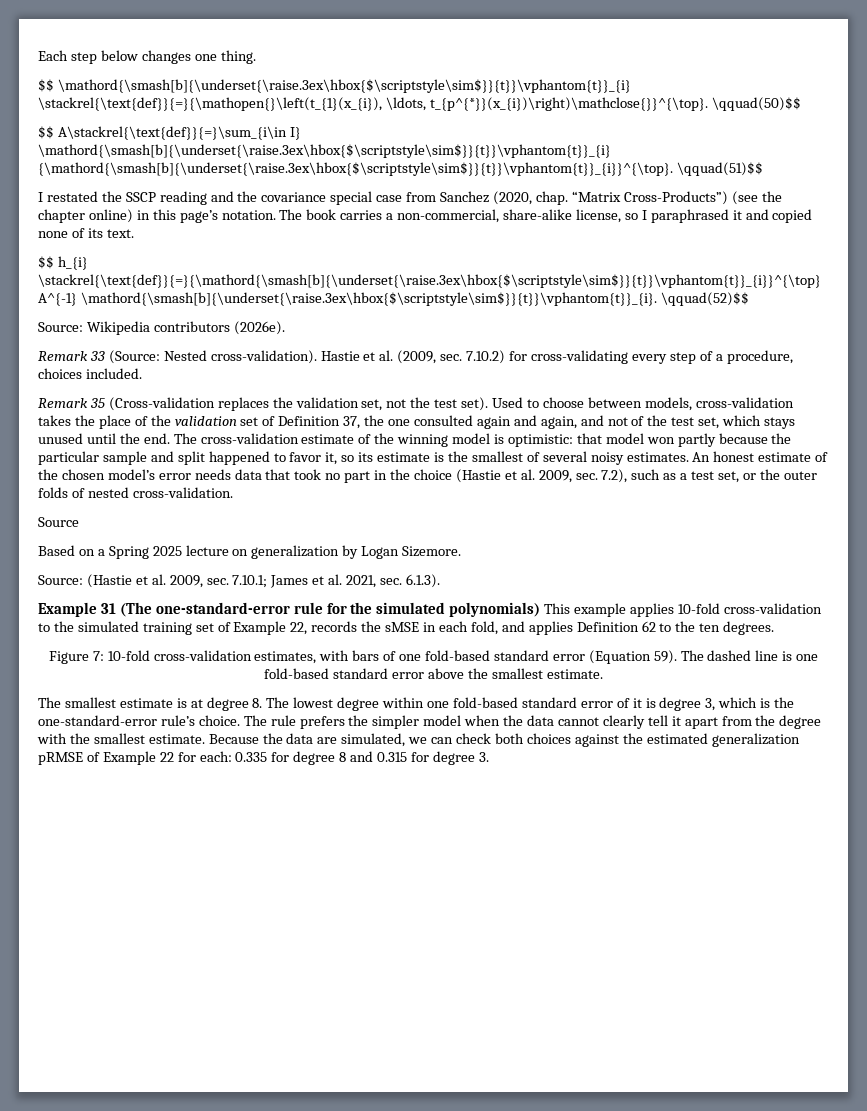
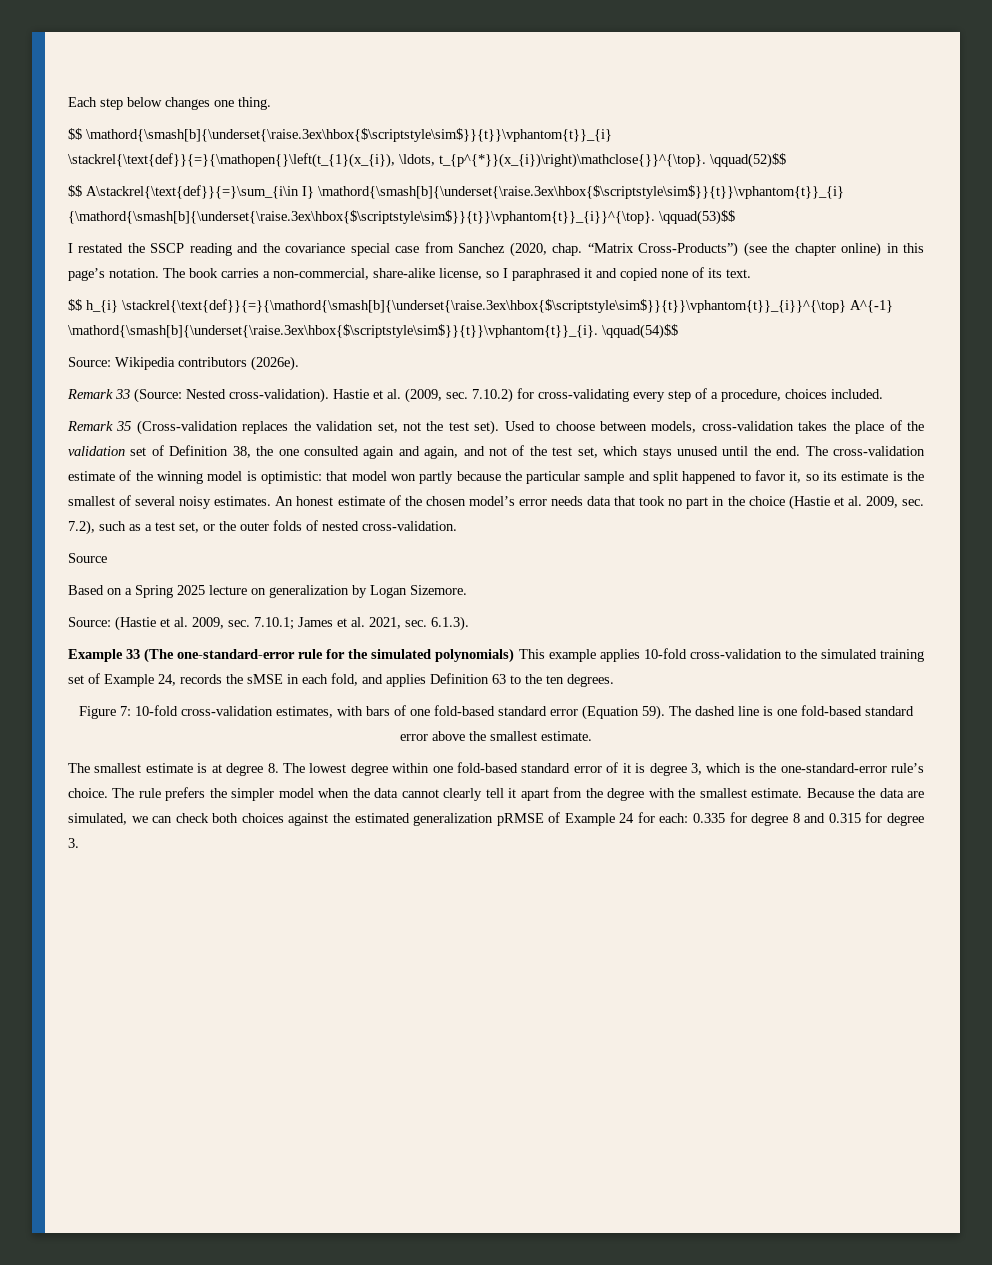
- \qquad(50)$$
+ \qquad(52)$$
- $$ A\stackrel{\text{def}}{=}\sum_{i\in I} \mathord{\smash[b]{\underset{\raise.3ex\hbox{$\scriptstyle\sim$}}{t}}\vphantom{t}}_{i} {\mathord{\smash[b]{\underset{\raise.3ex\hbox{$\scriptstyle\sim$}}{t}}\vphantom{t}}_{i}}^{\top}. \qquad(51)$$
+ $$ A\stackrel{\text{def}}{=}\sum_{i\in I} \mathord{\smash[b]{\underset{\raise.3ex\hbox{$\scriptstyle\sim$}}{t}}\vphantom{t}}_{i} {\mathord{\smash[b]{\underset{\raise.3ex\hbox{$\scriptstyle\sim$}}{t}}\vphantom{t}}_{i}}^{\top}. \qquad(53)$$
- $$ h_{i} \stackrel{\text{def}}{=}{\mathord{\smash[b]{\underset{\raise.3ex\hbox{$\scriptstyle\sim$}}{t}}\vphantom{t}}_{i}}^{\top} A^{-1} \mathord{\smash[b]{\underset{\raise.3ex\hbox{$\scriptstyle\sim$}}{t}}\vphantom{t}}_{i}. \qquad(52)$$
+ $$ h_{i} \stackrel{\text{def}}{=}{\mathord{\smash[b]{\underset{\raise.3ex\hbox{$\scriptstyle\sim$}}{t}}\vphantom{t}}_{i}}^{\top} A^{-1} \mathord{\smash[b]{\underset{\raise.3ex\hbox{$\scriptstyle\sim$}}{t}}\vphantom{t}}_{i}. \qquad(54)$$
- Used to choose between models, cross-validation takes the place of the validation set of Definition 37, the one consulted again and again, and not of the test set, which stays unused until the end.
+ Used to choose between models, cross-validation takes the place of the validation set of Definition 38, the one consulted again and again, and not of the test set, which stays unused until the end.
- Example 31 (The one-standard-error rule for the simulated polynomials) This example applies 10-fold cross-validation to the simulated training set of Example 22, records the sMSE in each fold, and applies Definition 62 to the ten degrees.
+ Example 33 (The one-standard-error rule for the simulated polynomials) This example applies 10-fold cross-validation to the simulated training set of Example 24, records the sMSE in each fold, and applies Definition 63 to the ten degrees.
- Because the data are simulated, we can check both choices against the estimated generalization pRMSE of Example 22 for each: 0.335 for degree 8 and 0.315 for degree 3.
+ Because the data are simulated, we can check both choices against the estimated generalization pRMSE of Example 24 for each: 0.335 for degree 8 and 0.315 for degree 3.

